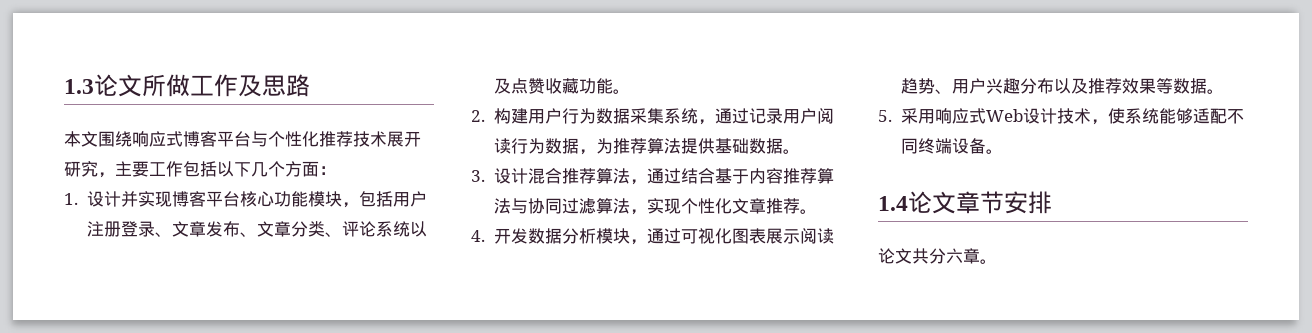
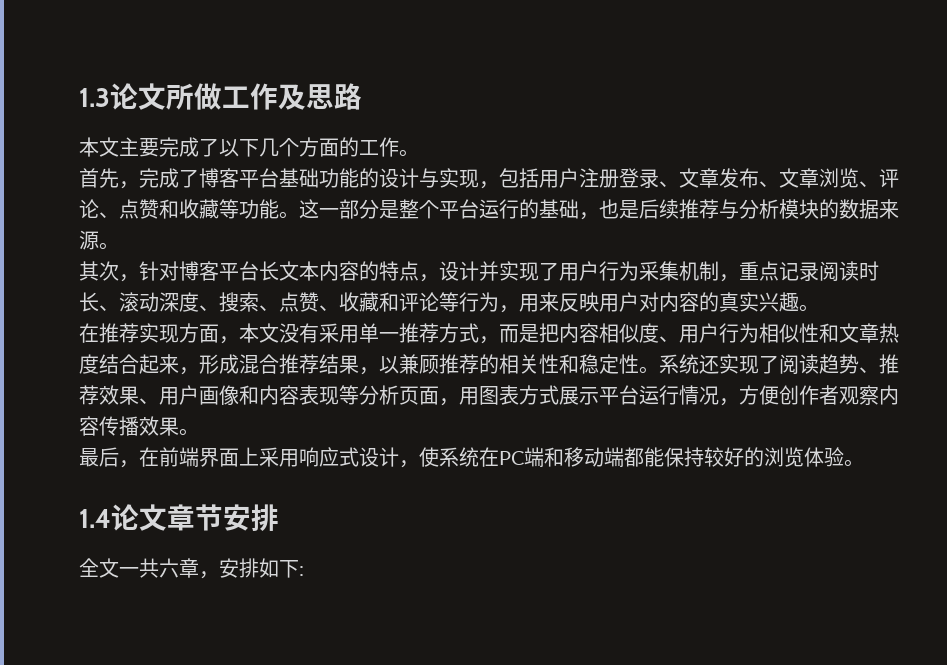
- 本文围绕响应式博客平台与个性化推荐技术展开研究，主要工作包括以下几个方面：
- 1.设计并实现博客平台核心功能模块，包括用户注册登录、文章发布、文章分类、评论系统以及点赞收藏功能。
- 2.构建用户行为数据采集系统，通过记录用户阅读行为数据，为推荐算法提供基础数据。
- 3.设计混合推荐算法，通过结合基于内容推荐算法与协同过滤算法，实现个性化文章推荐。
- 4.开发数据分析模块，通过可视化图表展示阅读趋势、用户兴趣分布以及推荐效果等数据。
- 5.采用响应式Web设计技术，使系统能够适配不同终端设备。
+ 本文主要完成了以下几个方面的工作。
+ 首先，完成了博客平台基础功能的设计与实现，包括用户注册登录、文章发布、文章浏览、评论、点赞和收藏等功能。这一部分是整个平台运行的基础，也是后续推荐与分析模块的数据来源。
+ 其次，针对博客平台长文本内容的特点，设计并实现了用户行为采集机制，重点记录阅读时长、滚动深度、搜索、点赞、收藏和评论等行为，用来反映用户对内容的真实兴趣。
+ 在推荐实现方面，本文没有采用单一推荐方式，而是把内容相似度、用户行为相似性和文章热度结合起来，形成混合推荐结果，以兼顾推荐的相关性和稳定性。系统还实现了阅读趋势、推荐效果、用户画像和内容表现等分析页面，用图表方式展示平台运行情况，方便创作者观察内容传播效果。
+ 最后，在前端界面上采用响应式设计，使系统在PC端和移动端都能保持较好的浏览体验。
- 论文共分六章。
+ 全文一共六章，安排如下:

